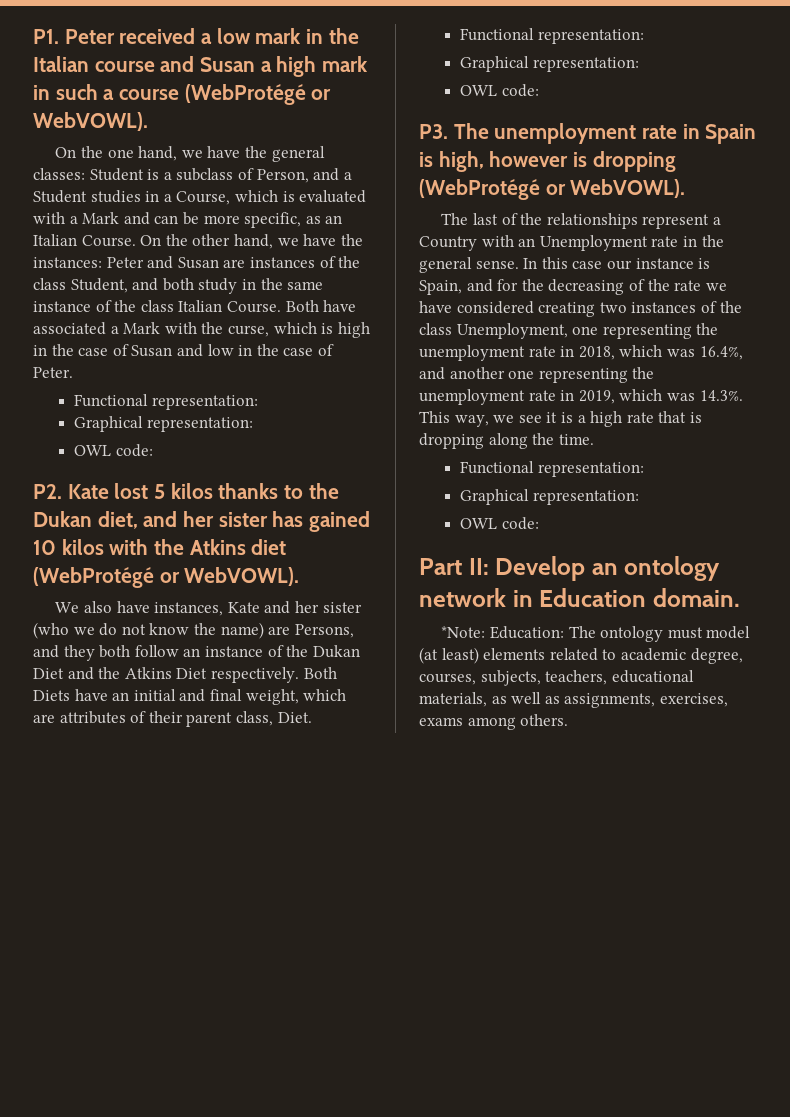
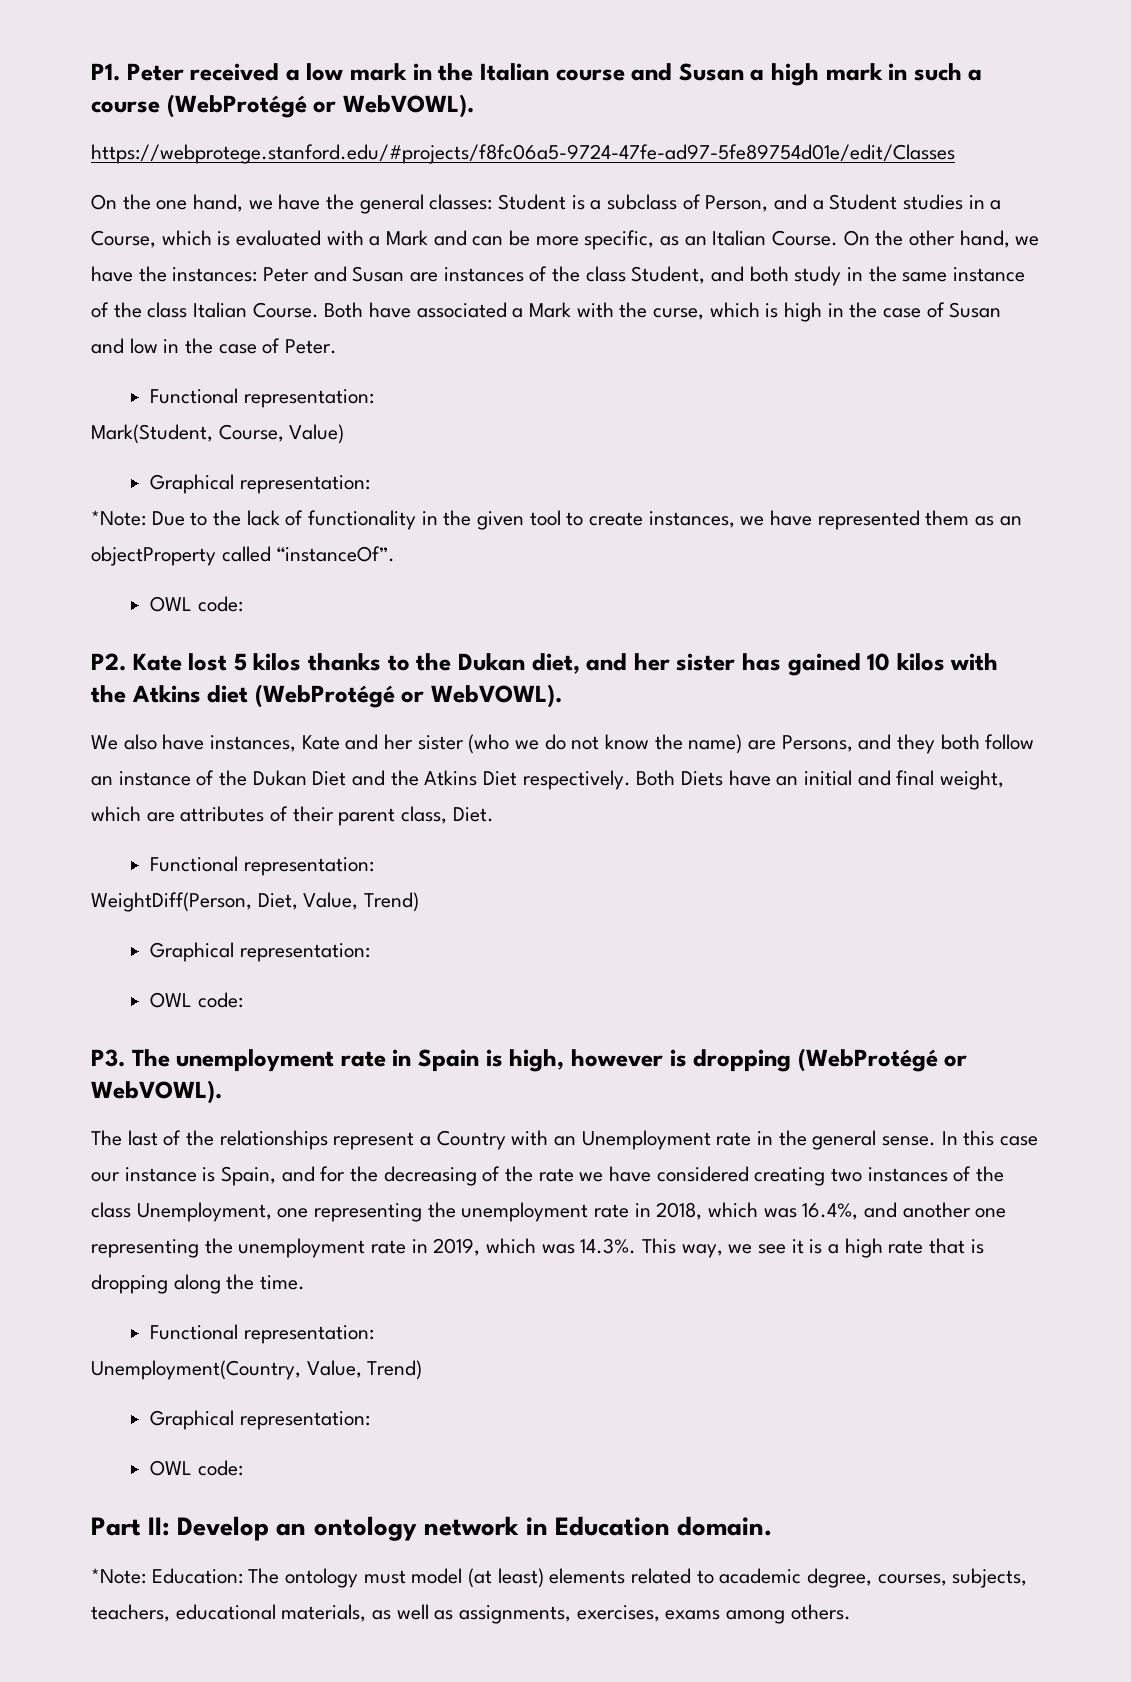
+ https://webprotege.stanford.edu/#projects/f8fc06a5-9724-47fe-ad97-5fe89754d01e/edit/Classes
  Both have associated a Mark with the curse, which is high in the case of Susan and low in the case of Peter.
  Functional representation:
+ Mark(Student, Course, Value)
  Graphical representation:
+ *Note: Due to the lack of functionality in the given tool to create instances, we have represented them as an objectProperty called “instanceOf”.
+ WeightDiff(Person, Diet, Value, Trend)
+ Unemployment(Country, Value, Trend)

